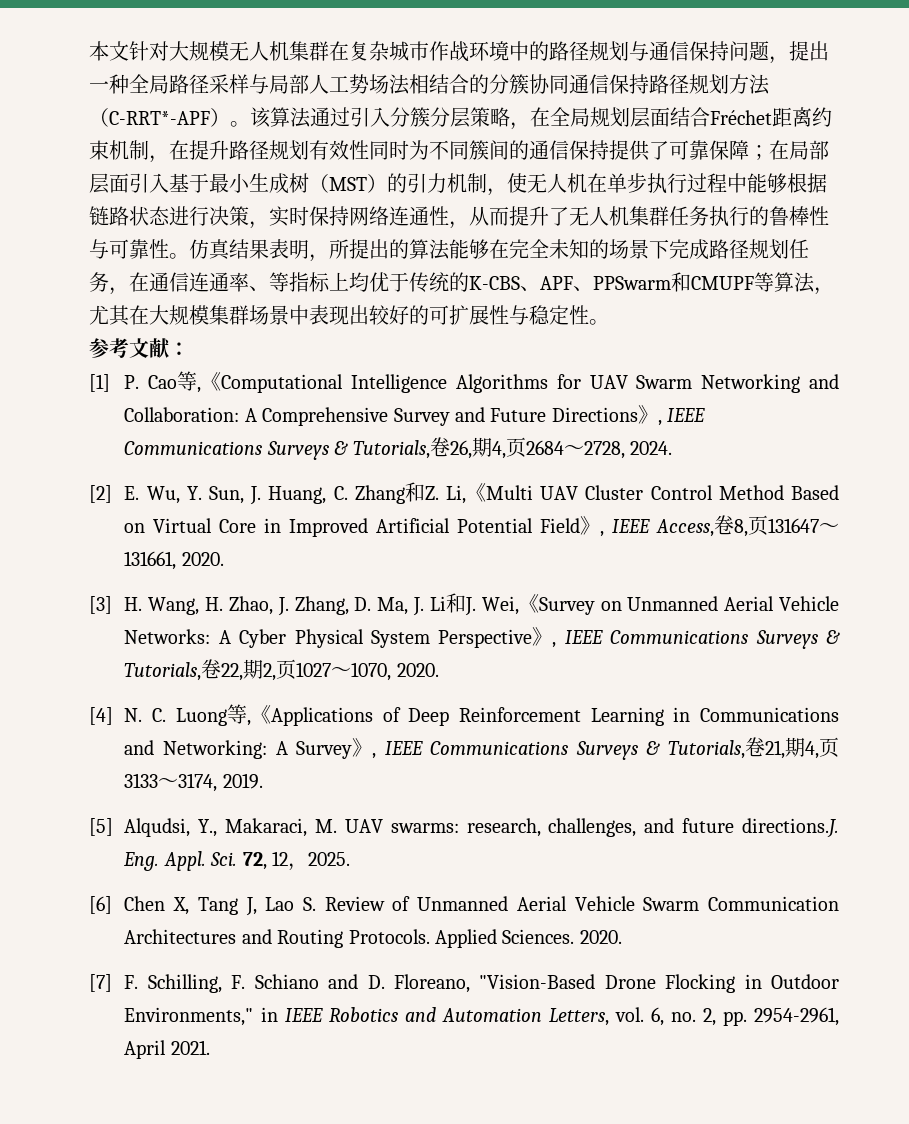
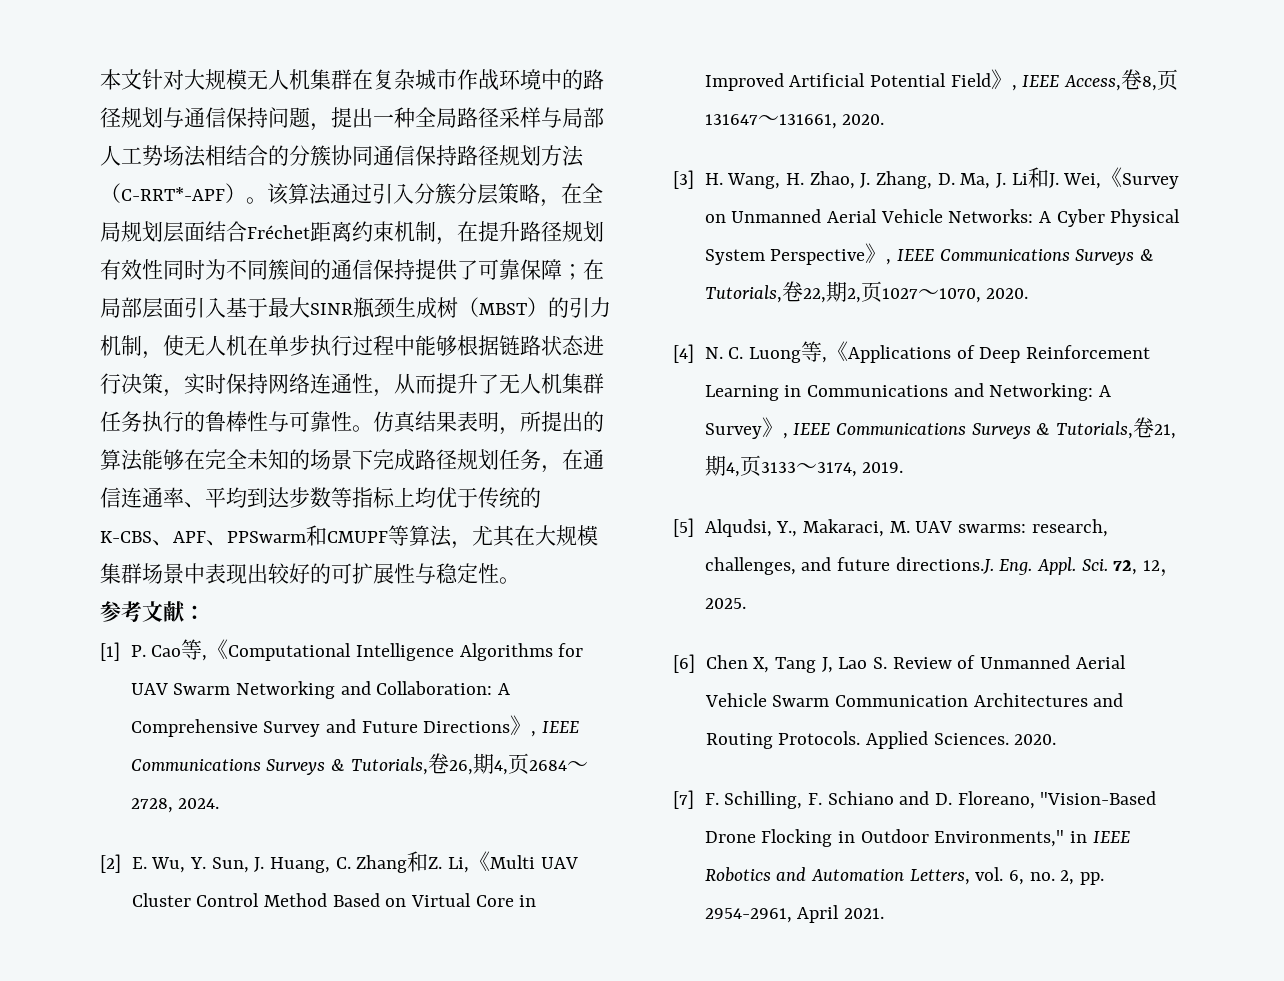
- 在局部层面引入基于最小生成树（MST）的引力机制，使无人机在单步执行过程中能够根据链路状态进行决策，实时保持网络连通性，从而提升了无人机集群任务执行的鲁棒性与可靠性。
+ 在局部层面引入基于最大SINR瓶颈生成树（MBST）的引力机制，使无人机在单步执行过程中能够根据链路状态进行决策，实时保持网络连通性，从而提升了无人机集群任务执行的鲁棒性与可靠性。
- 仿真结果表明，所提出的算法能够在完全未知的场景下完成路径规划任务，在通信连通率、等指标上均优于传统的K-CBS、APF、PPSwarm和CMUPF等算法，尤其在大规模集群场景中表现出较好的可扩展性与稳定性。
+ 仿真结果表明，所提出的算法能够在完全未知的场景下完成路径规划任务，在通信连通率、平均到达步数等指标上均优于传统的K-CBS、APF、PPSwarm和CMUPF等算法，尤其在大规模集群场景中表现出较好的可扩展性与稳定性。

